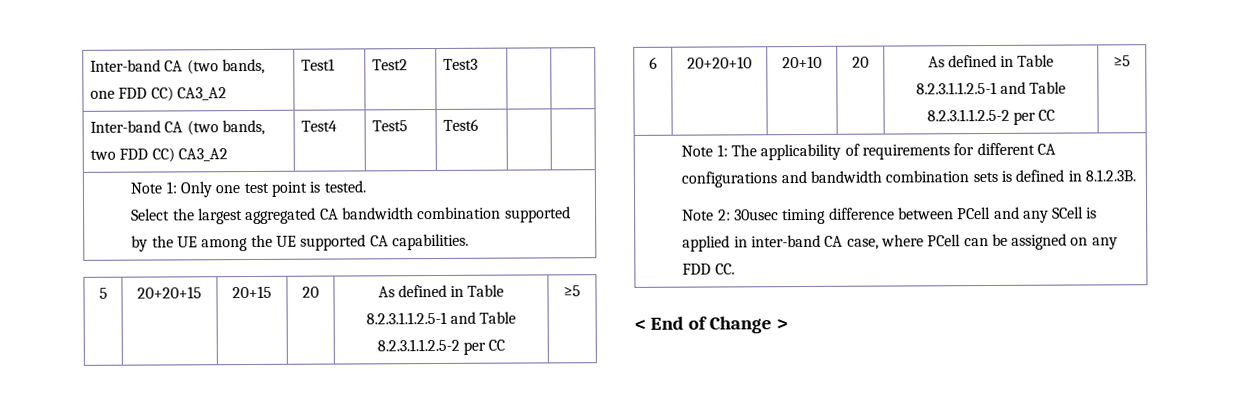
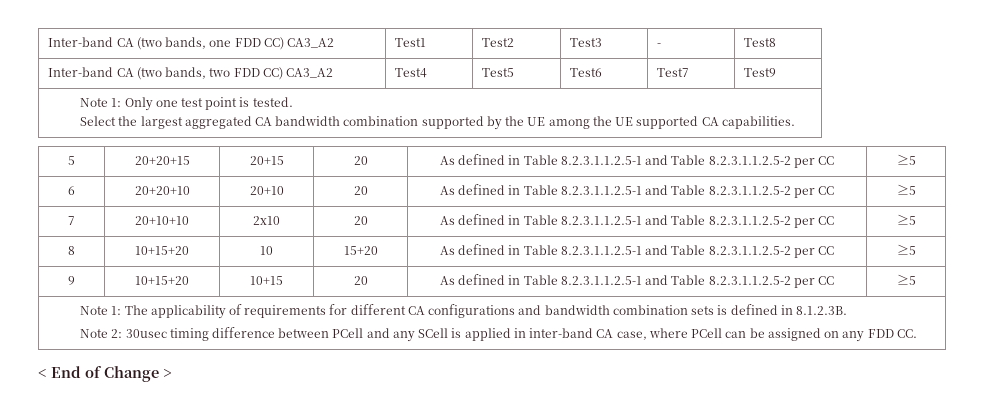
- Inter-band CA (two bands, one FDD CC) CA3_A2 | Test1 | Test2 | Test3 | |
+ Inter-band CA (two bands, one FDD CC) CA3_A2 | Test1 | Test2 | Test3 | - | Test8
- Inter-band CA (two bands, two FDD CC) CA3_A2 | Test4 | Test5 | Test6 | |
+ Inter-band CA (two bands, two FDD CC) CA3_A2 | Test4 | Test5 | Test6 | Test7 | Test9
+ 7 | 20+10+10 | 2x10 | 20 | As defined in Table 8.2.3.1.1.2.5-1 and Table 8.2.3.1.1.2.5-2 per CC | ≥5
+ 8 | 10+15+20 | 10 | 15+20 | As defined in Table 8.2.3.1.1.2.5-1 and Table 8.2.3.1.1.2.5-2 per CC | ≥5
+ 9 | 10+15+20 | 10+15 | 20 | As defined in Table 8.2.3.1.1.2.5-1 and Table 8.2.3.1.1.2.5-2 per CC | ≥5

